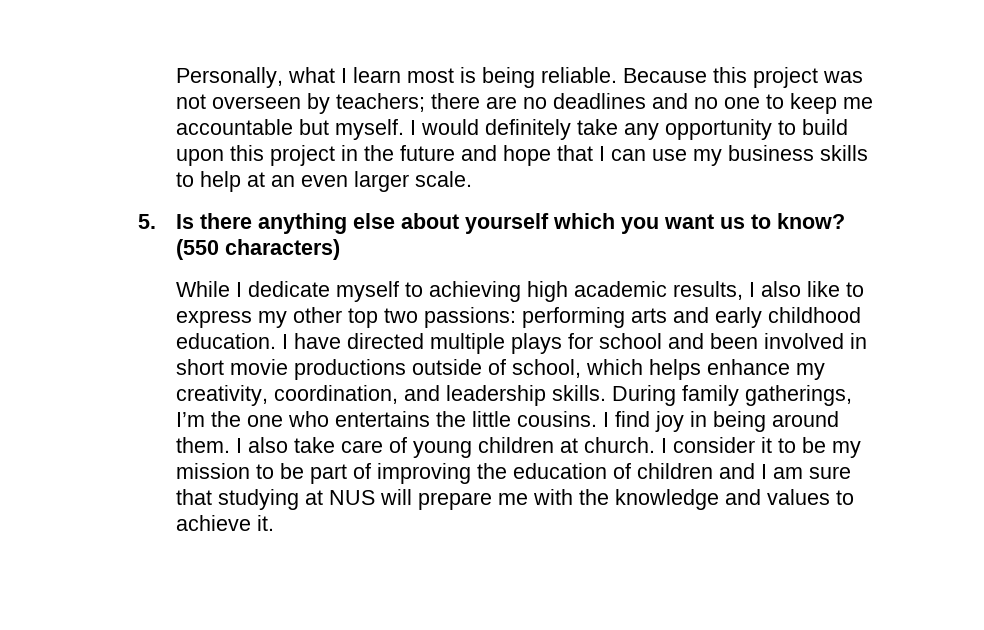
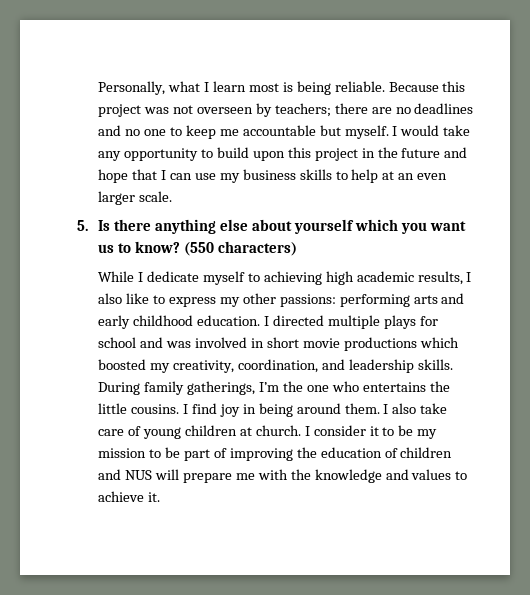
- I would definitely take any opportunity to build upon this project in the future and hope that I can use my business skills to help at an even larger scale.
+ I would take any opportunity to build upon this project in the future and hope that I can use my business skills to help at an even larger scale.
- While I dedicate myself to achieving high academic results, I also like to express my other top two passions: performing arts and early childhood education.
+ While I dedicate myself to achieving high academic results, I also like to express my other passions: performing arts and early childhood education.
- I have directed multiple plays for school and been involved in short movie productions outside of school, which helps enhance my creativity, coordination, and leadership skills.
+ I directed multiple plays for school and was involved in short movie productions which boosted my creativity, coordination, and leadership skills.
- I consider it to be my mission to be part of improving the education of children and I am sure that studying at NUS will prepare me with the knowledge and values to achieve it.
+ I consider it to be my mission to be part of improving the education of children and NUS will prepare me with the knowledge and values to achieve it.

